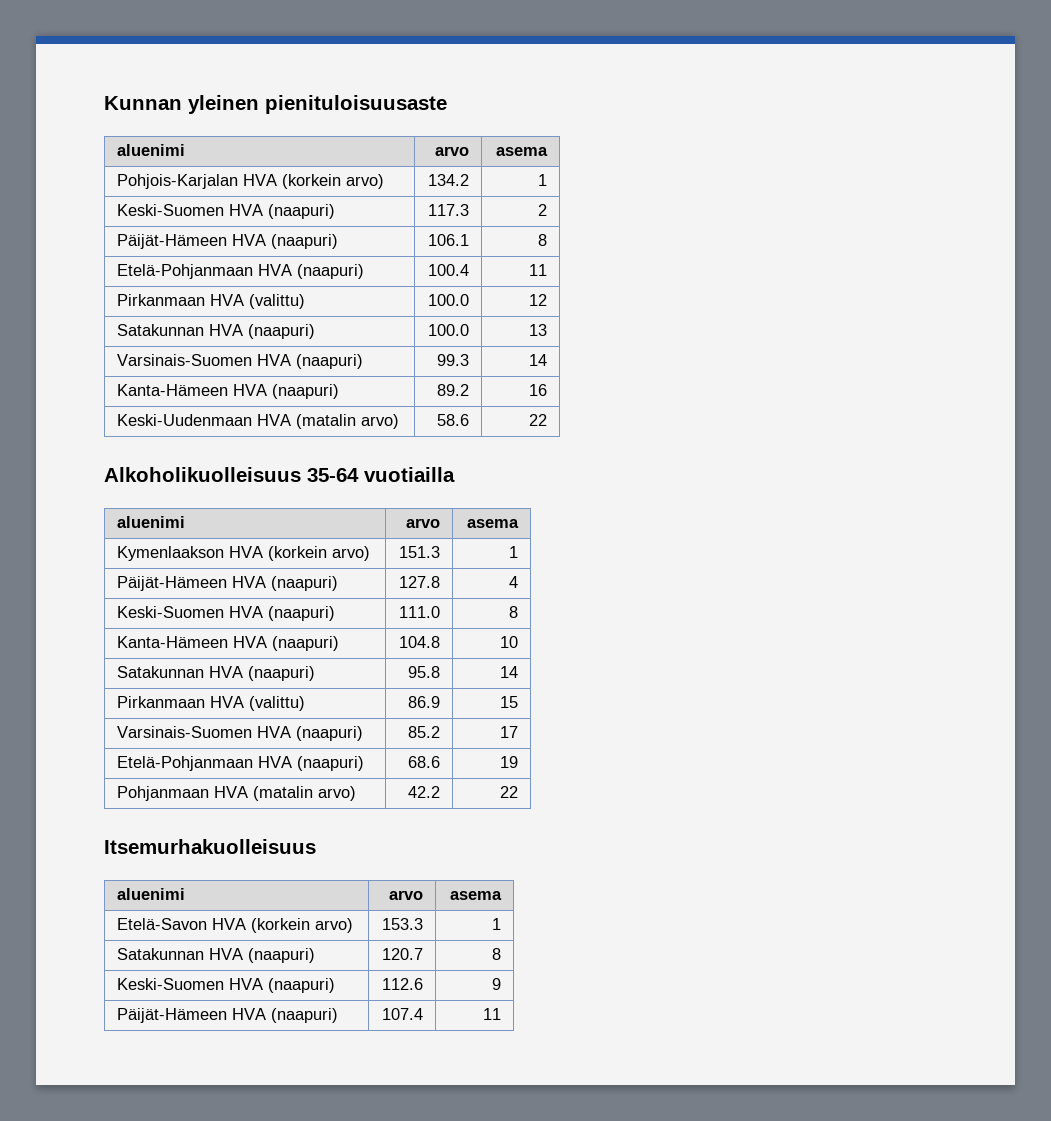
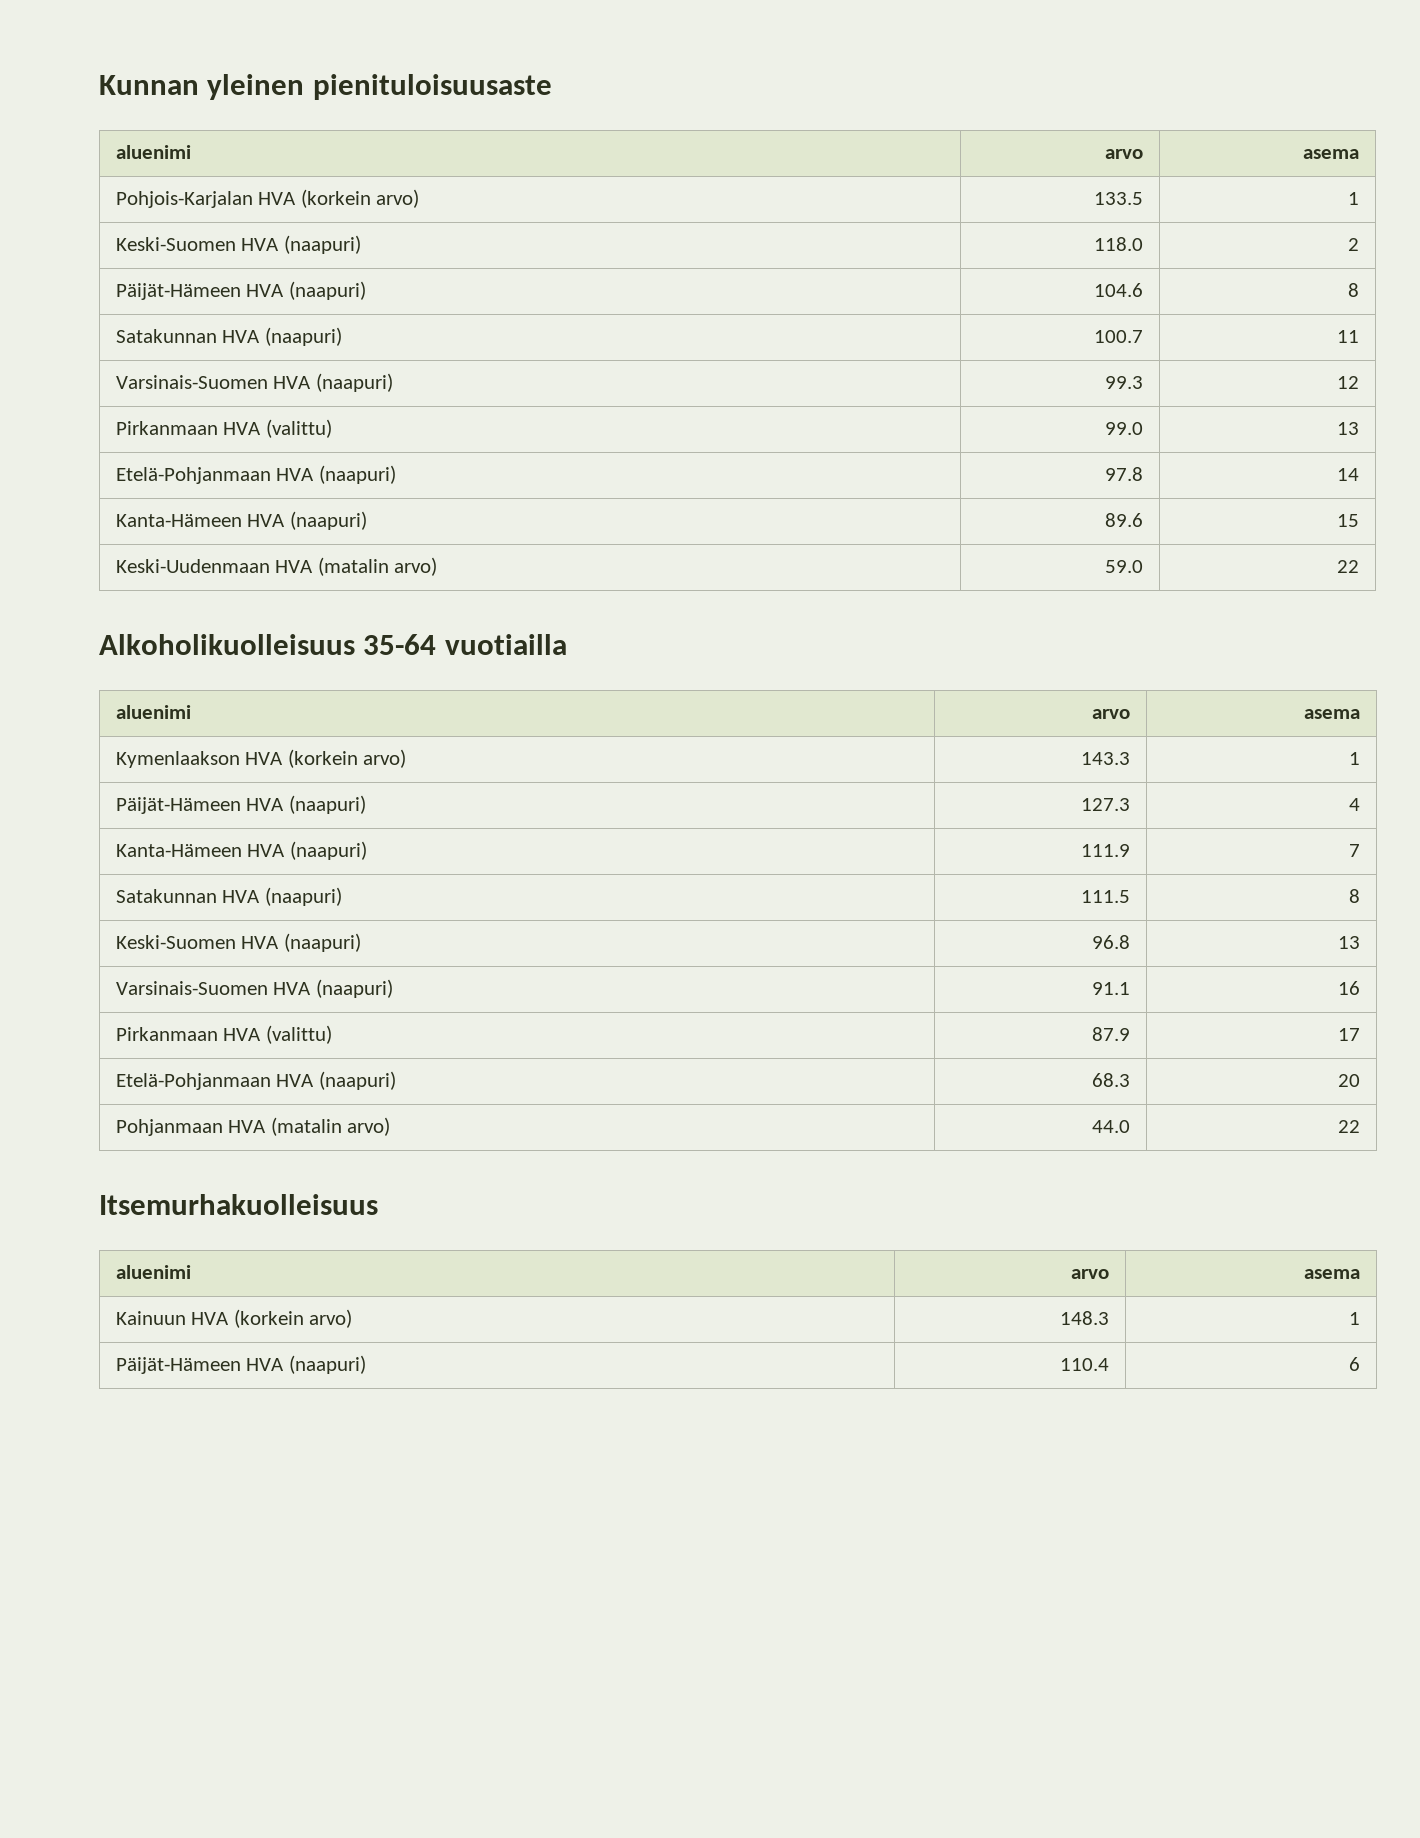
- Pohjois-Karjalan HVA (korkein arvo) | 134.2 | 1
+ Pohjois-Karjalan HVA (korkein arvo) | 133.5 | 1
- Keski-Suomen HVA (naapuri) | 117.3 | 2
+ Keski-Suomen HVA (naapuri) | 118.0 | 2
- Päijät-Hämeen HVA (naapuri) | 106.1 | 8
- Etelä-Pohjanmaan HVA (naapuri) | 100.4 | 11
- Pirkanmaan HVA (valittu) | 100.0 | 12
- Satakunnan HVA (naapuri) | 100.0 | 13
+ Päijät-Hämeen HVA (naapuri) | 104.6 | 8
+ Satakunnan HVA (naapuri) | 100.7 | 11
- Varsinais-Suomen HVA (naapuri) | 99.3 | 14
+ Varsinais-Suomen HVA (naapuri) | 99.3 | 12
+ Pirkanmaan HVA (valittu) | 99.0 | 13
+ Etelä-Pohjanmaan HVA (naapuri) | 97.8 | 14
- Kanta-Hämeen HVA (naapuri) | 89.2 | 16
+ Kanta-Hämeen HVA (naapuri) | 89.6 | 15
- Keski-Uudenmaan HVA (matalin arvo) | 58.6 | 22
+ Keski-Uudenmaan HVA (matalin arvo) | 59.0 | 22
- Kymenlaakson HVA (korkein arvo) | 151.3 | 1
- Päijät-Hämeen HVA (naapuri) | 127.8 | 4
+ Kymenlaakson HVA (korkein arvo) | 143.3 | 1
+ Päijät-Hämeen HVA (naapuri) | 127.3 | 4
- Keski-Suomen HVA (naapuri) | 111.0 | 8
- Kanta-Hämeen HVA (naapuri) | 104.8 | 10
- Satakunnan HVA (naapuri) | 95.8 | 14
- Pirkanmaan HVA (valittu) | 86.9 | 15
- Varsinais-Suomen HVA (naapuri) | 85.2 | 17
+ Kanta-Hämeen HVA (naapuri) | 111.9 | 7
+ Satakunnan HVA (naapuri) | 111.5 | 8
+ Keski-Suomen HVA (naapuri) | 96.8 | 13
+ Varsinais-Suomen HVA (naapuri) | 91.1 | 16
+ Pirkanmaan HVA (valittu) | 87.9 | 17
- Etelä-Pohjanmaan HVA (naapuri) | 68.6 | 19
+ Etelä-Pohjanmaan HVA (naapuri) | 68.3 | 20
- Pohjanmaan HVA (matalin arvo) | 42.2 | 22
+ Pohjanmaan HVA (matalin arvo) | 44.0 | 22
- Etelä-Savon HVA (korkein arvo) | 153.3 | 1
- Satakunnan HVA (naapuri) | 120.7 | 8
- Keski-Suomen HVA (naapuri) | 112.6 | 9
- Päijät-Hämeen HVA (naapuri) | 107.4 | 11
+ Kainuun HVA (korkein arvo) | 148.3 | 1
+ Päijät-Hämeen HVA (naapuri) | 110.4 | 6

